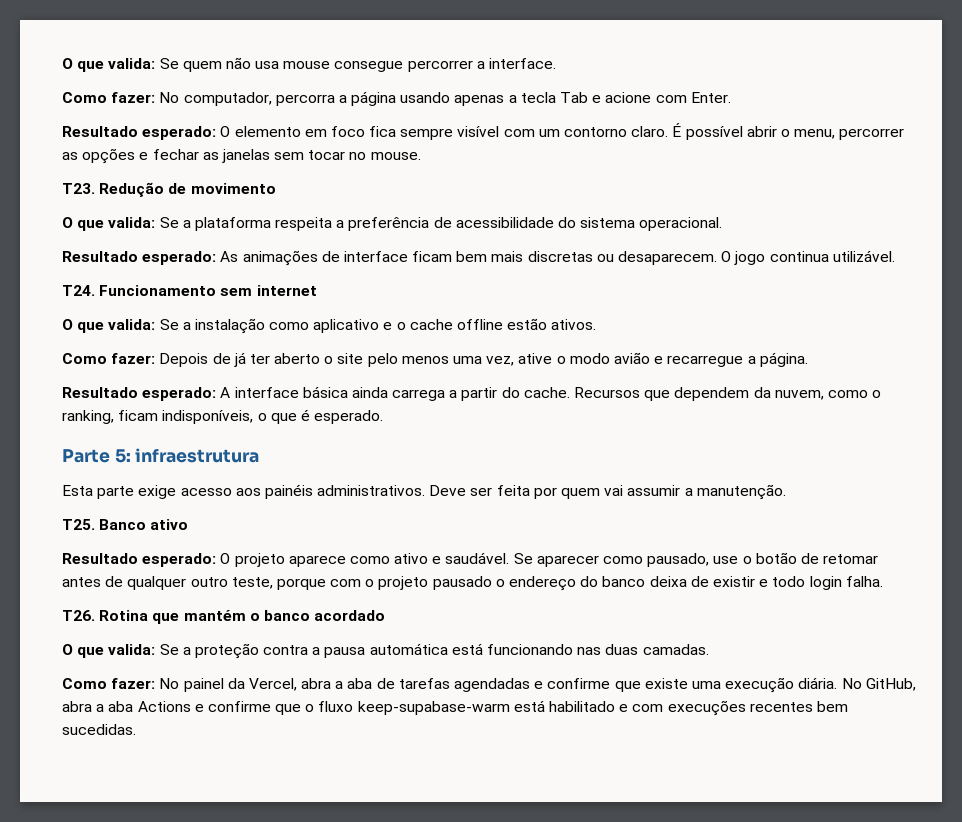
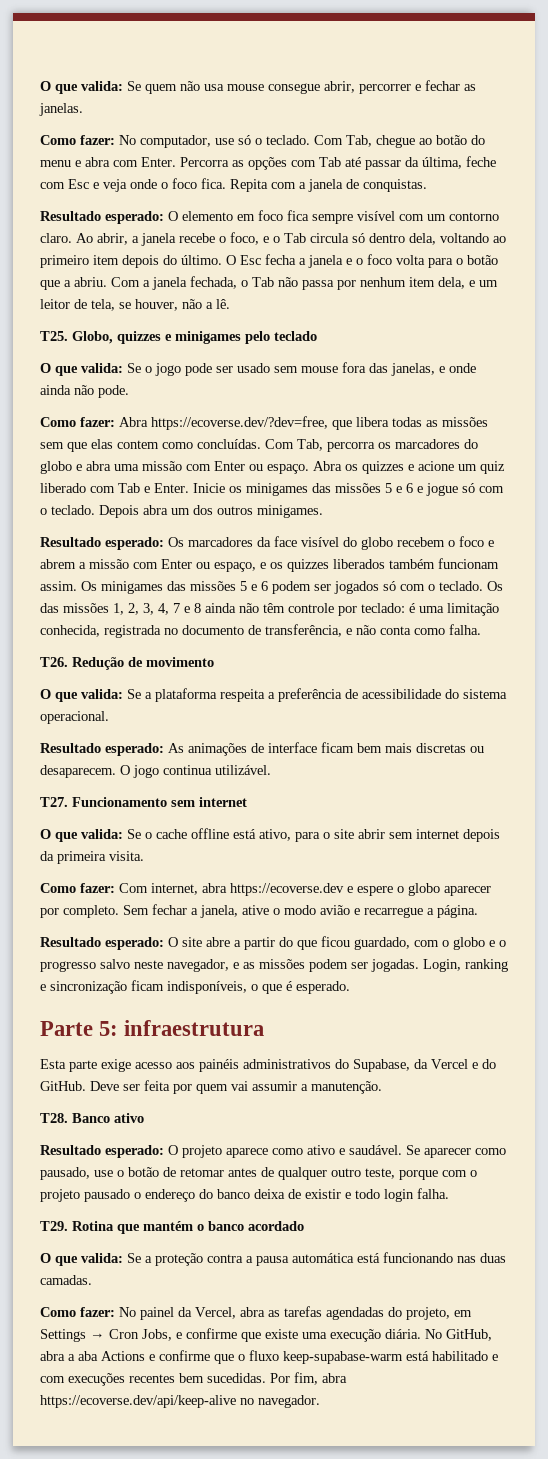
- O que valida: Se quem não usa mouse consegue percorrer a interface.
- Como fazer: No computador, percorra a página usando apenas a tecla Tab e acione com Enter.
+ O que valida: Se quem não usa mouse consegue abrir, percorrer e fechar as janelas.
+ Como fazer: No computador, use só o teclado. Com Tab, chegue ao botão do menu e abra com Enter. Percorra as opções com Tab até passar da última, feche com Esc e veja onde o foco fica. Repita com a janela de conquistas.
- É possível abrir o menu, percorrer as opções e fechar as janelas sem tocar no mouse.
- T23. Redução de movimento
+ Ao abrir, a janela recebe o foco, e o Tab circula só dentro dela, voltando ao primeiro item depois do último. O Esc fecha a janela e o foco volta para o botão que a abriu. Com a janela fechada, o Tab não passa por nenhum item dela, e um leitor de tela, se houver, não a lê.
+ T25. Globo, quizzes e minigames pelo teclado
+ O que valida: Se o jogo pode ser usado sem mouse fora das janelas, e onde ainda não pode.
+ Como fazer: Abra https://ecoverse.dev/?dev=free, que libera todas as missões sem que elas contem como concluídas. Com Tab, percorra os marcadores do globo e abra uma missão com Enter ou espaço. Abra os quizzes e acione um quiz liberado com Tab e Enter. Inicie os minigames das missões 5 e 6 e jogue só com o teclado. Depois abra um dos outros minigames.
+ Resultado esperado: Os marcadores da face visível do globo recebem o foco e abrem a missão com Enter ou espaço, e os quizzes liberados também funcionam assim. Os minigames das missões 5 e 6 podem ser jogados só com o teclado. Os das missões 1, 2, 3, 4, 7 e 8 ainda não têm controle por teclado: é uma limitação conhecida, registrada no documento de transferência, e não conta como falha.
+ T26. Redução de movimento
- T24. Funcionamento sem internet
+ T27. Funcionamento sem internet
- O que valida: Se a instalação como aplicativo e o cache offline estão ativos.
- Como fazer: Depois de já ter aberto o site pelo menos uma vez, ative o modo avião e recarregue a página.
+ O que valida: Se o cache offline está ativo, para o site abrir sem internet depois da primeira visita.
+ Como fazer: Com internet, abra https://ecoverse.dev e espere o globo aparecer por completo. Sem fechar a janela, ative o modo avião e recarregue a página.
- Resultado esperado: A interface básica ainda carrega a partir do cache. Recursos que dependem da nuvem, como o ranking, ficam indisponíveis, o que é esperado.
+ Resultado esperado: O site abre a partir do que ficou guardado, com o globo e o progresso salvo neste navegador, e as missões podem ser jogadas. Login, ranking e sincronização ficam indisponíveis, o que é esperado.
- Esta parte exige acesso aos painéis administrativos.
+ Esta parte exige acesso aos painéis administrativos do Supabase, da Vercel e do GitHub.
- T25. Banco ativo
+ T28. Banco ativo
- T26. Rotina que mantém o banco acordado
+ T29. Rotina que mantém o banco acordado
- Como fazer: No painel da Vercel, abra a aba de tarefas agendadas e confirme que existe uma execução diária.
+ Como fazer: No painel da Vercel, abra as tarefas agendadas do projeto, em Settings → Cron Jobs, e confirme que existe uma execução diária.
+ Por fim, abra https://ecoverse.dev/api/keep-alive no navegador.

